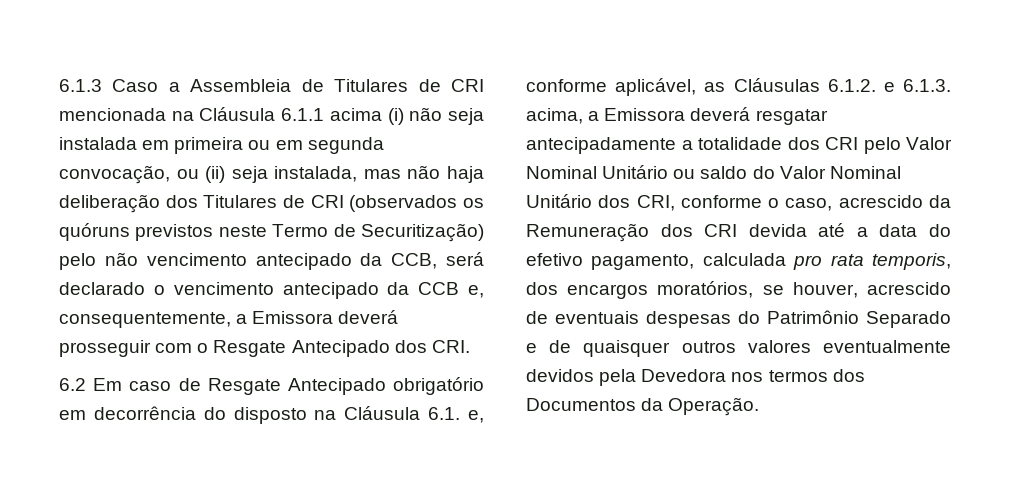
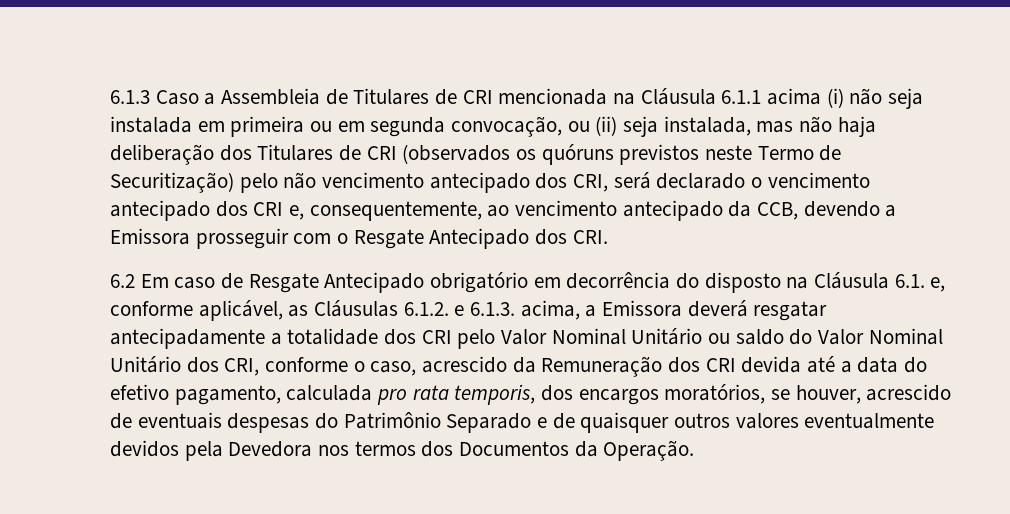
- 6.1.3 Caso a Assembleia de Titulares de CRI mencionada na Cláusula 6.1.1 acima (i) não seja instalada em primeira ou em segunda convocação, ou (ii) seja instalada, mas não haja deliberação dos Titulares de CRI (observados os quóruns previstos neste Termo de Securitização) pelo não vencimento antecipado da CCB, será declarado o vencimento antecipado da CCB e, consequentemente, a Emissora deverá prosseguir com o Resgate Antecipado dos CRI.
+ 6.1.3 Caso a Assembleia de Titulares de CRI mencionada na Cláusula 6.1.1 acima (i) não seja instalada em primeira ou em segunda convocação, ou (ii) seja instalada, mas não haja deliberação dos Titulares de CRI (observados os quóruns previstos neste Termo de Securitização) pelo não vencimento antecipado dos CRI, será declarado o vencimento antecipado dos CRI e, consequentemente, ao vencimento antecipado da CCB, devendo a Emissora prosseguir com o Resgate Antecipado dos CRI.

